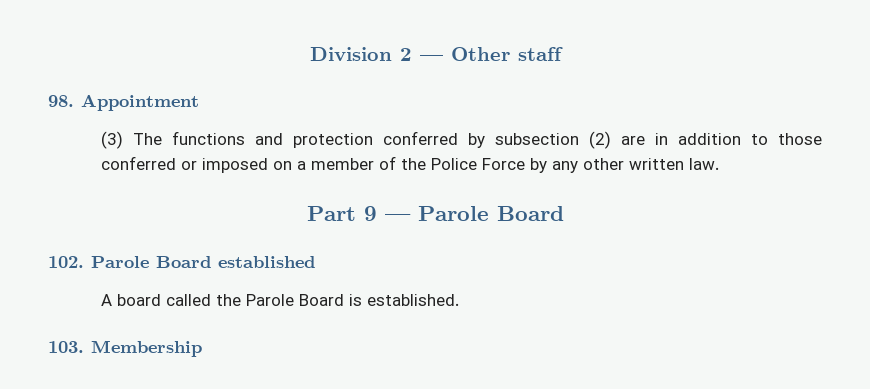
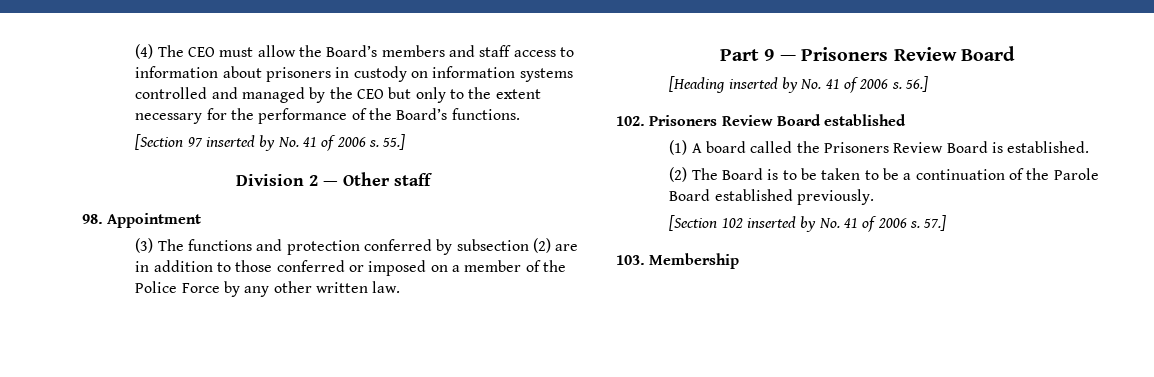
+ (4) The CEO must allow the Board’s members and staff access to information about prisoners in custody on information systems controlled and managed by the CEO but only to the extent necessary for the performance of the Board’s functions.
+ [Section 97 inserted by No. 41 of 2006 s. 55.]
- Part 9 — Parole Board
+ Part 9 — Prisoners Review Board
+ [Heading inserted by No. 41 of 2006 s. 56.]
- 102. Parole Board established
+ 102. Prisoners Review Board established
- A board called the Parole Board is established.
+ (1) A board called the Prisoners Review Board is established.
+ (2) The Board is to be taken to be a continuation of the Parole Board established previously.
+ [Section 102 inserted by No. 41 of 2006 s. 57.]

